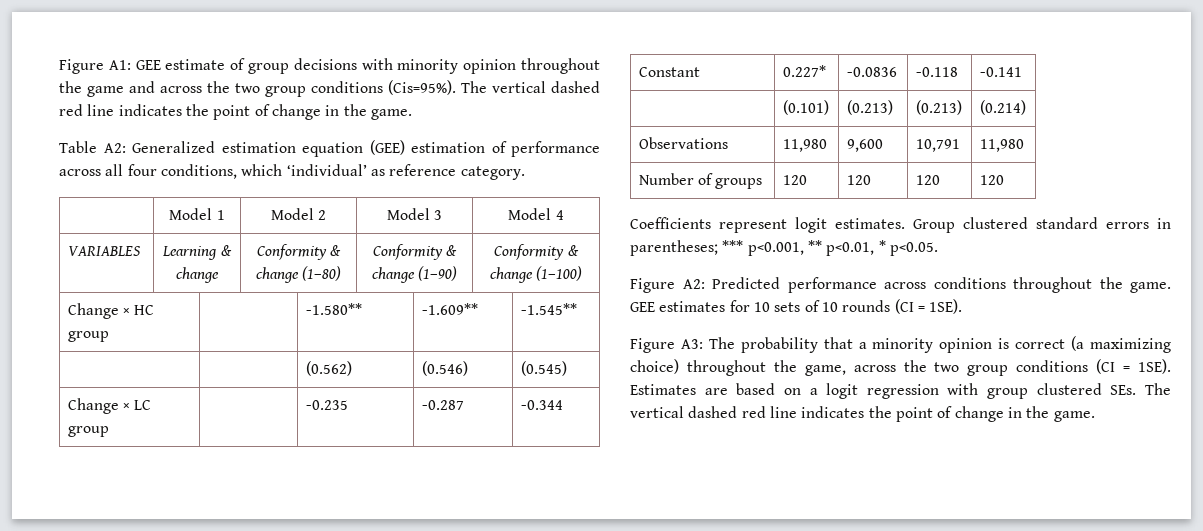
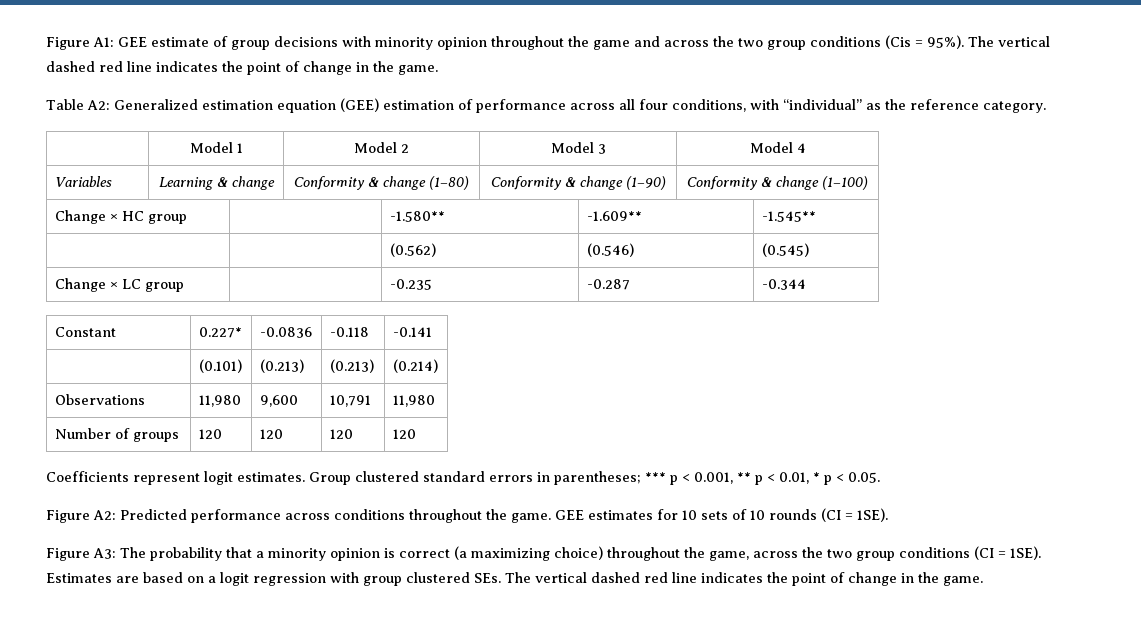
- Figure A1: GEE estimate of group decisions with minority opinion throughout the game and across the two group conditions (Cis=95%).
+ Figure A1: GEE estimate of group decisions with minority opinion throughout the game and across the two group conditions (Cis = 95%).
- Table A2: Generalized estimation equation (GEE) estimation of performance across all four conditions, which ‘individual’ as reference category.
+ Table A2: Generalized estimation equation (GEE) estimation of performance across all four conditions, with “individual” as the reference category.
- VARIABLES | Learning & change | Conformity & change (1–80) | Conformity & change (1–90) | Conformity & change (1–100)
+ Variables | Learning & change | Conformity & change (1–80) | Conformity & change (1–90) | Conformity & change (1–100)
- Group clustered standard errors in parentheses; *** p<0.001, ** p<0.01, * p<0.05.
+ Group clustered standard errors in parentheses; *** p < 0.001, ** p < 0.01, * p < 0.05.

